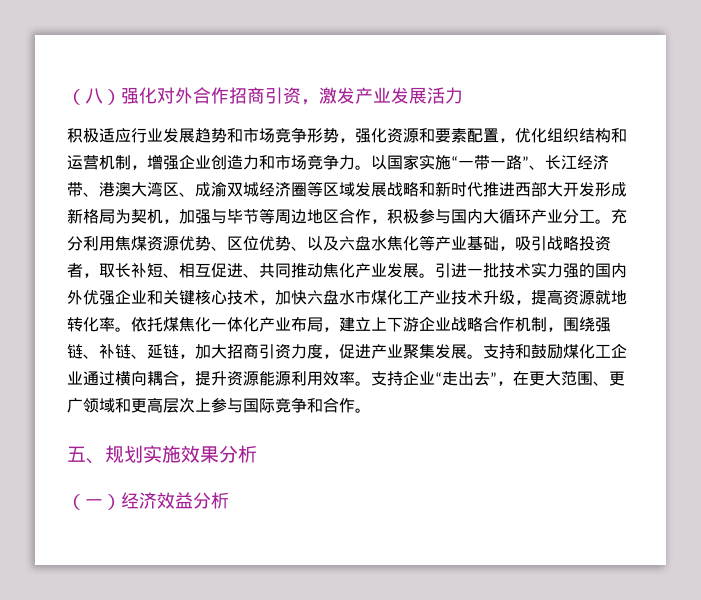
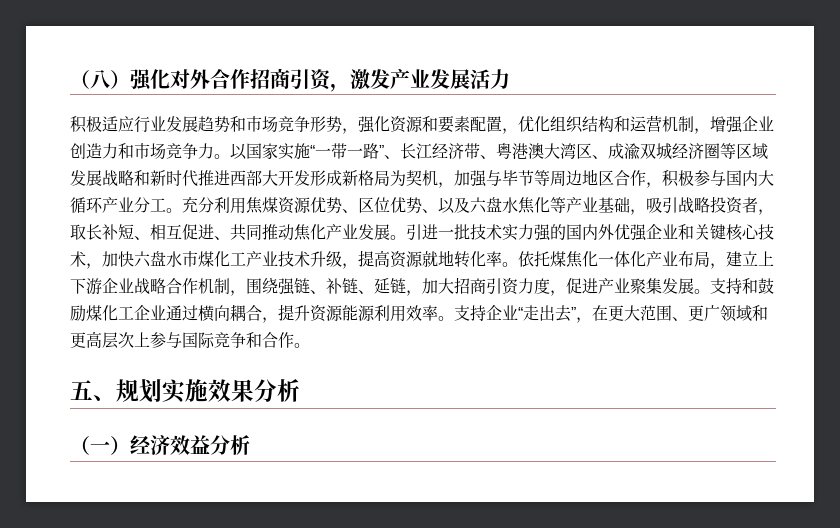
- 以国家实施“一带一路”、长江经济带、港澳大湾区、成渝双城经济圈等区域发展战略和新时代推进西部大开发形成新格局为契机，加强与毕节等周边地区合作，积极参与国内大循环产业分工。
+ 以国家实施“一带一路”、长江经济带、粤港澳大湾区、成渝双城经济圈等区域发展战略和新时代推进西部大开发形成新格局为契机，加强与毕节等周边地区合作，积极参与国内大循环产业分工。

